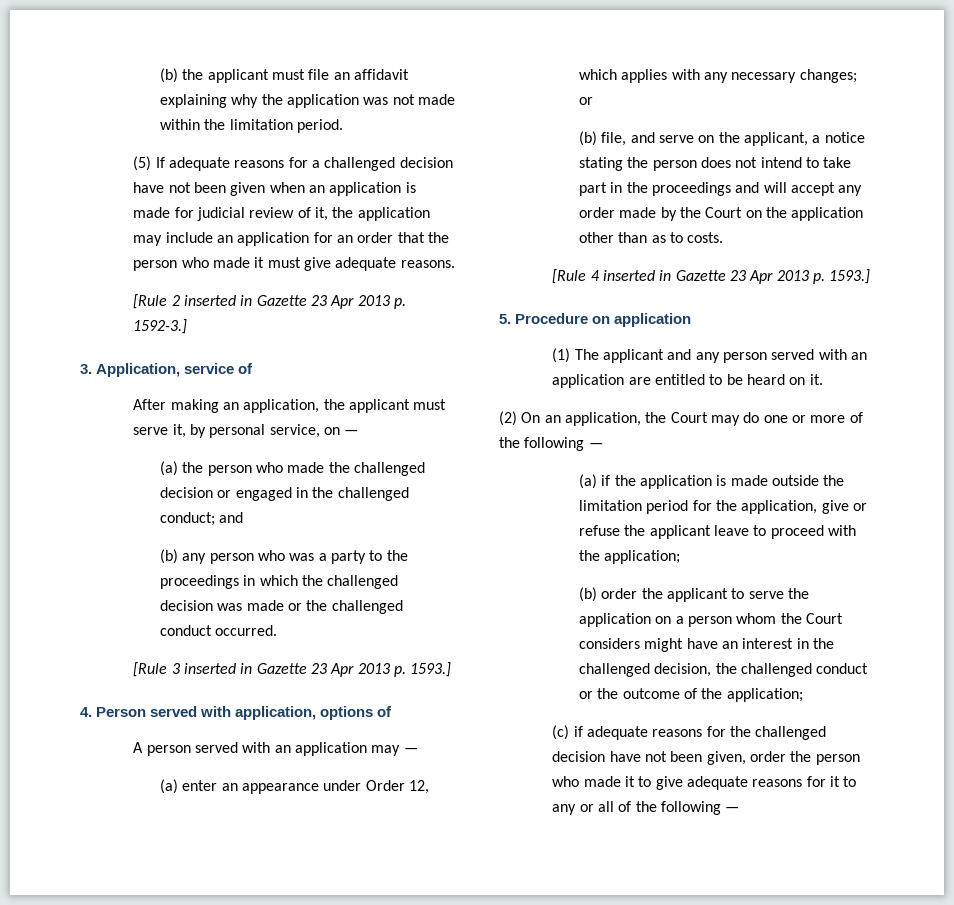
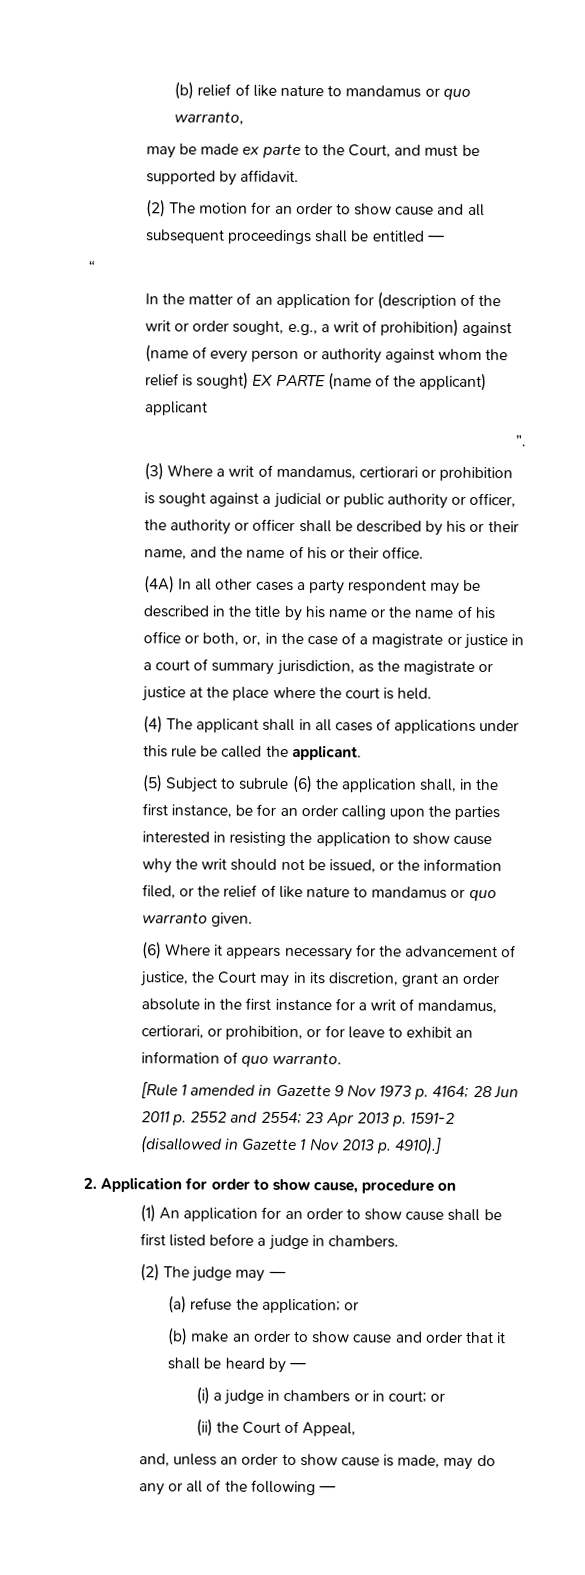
- (b) the applicant must file an affidavit explaining why the application was not made within the limitation period.
- (5) If adequate reasons for a challenged decision have not been given when an application is made for judicial review of it, the application may include an application for an order that the person who made it must give adequate reasons.
- [Rule 2 inserted in Gazette 23 Apr 2013 p. 1592-3.]
- 3. Application, service of
- After making an application, the applicant must serve it, by personal service, on —
- (a) the person who made the challenged decision or engaged in the challenged conduct; and
- (b) any person who was a party to the proceedings in which the challenged decision was made or the challenged conduct occurred.
- [Rule 3 inserted in Gazette 23 Apr 2013 p. 1593.]
- 4. Person served with application, options of
- A person served with an application may —
- (a) enter an appearance under Order 12, which applies with any necessary changes; or
- (b) file, and serve on the applicant, a notice stating the person does not intend to take part in the proceedings and will accept any order made by the Court on the application other than as to costs.
- [Rule 4 inserted in Gazette 23 Apr 2013 p. 1593.]
- 5. Procedure on application
- (1) The applicant and any person served with an application are entitled to be heard on it.
- (2) On an application, the Court may do one or more of the following —
- (a) if the application is made outside the limitation period for the application, give or refuse the applicant leave to proceed with the application;
- (b) order the applicant to serve the application on a person whom the Court considers might have an interest in the challenged decision, the challenged conduct or the outcome of the application;
- (c) if adequate reasons for the challenged decision have not been given, order the person who made it to give adequate reasons for it to any or all of the following —
+ (b) relief of like nature to mandamus or quo warranto,
+ may be made ex parte to the Court, and must be supported by affidavit.
+ (2) The motion for an order to show cause and all subsequent proceedings shall be entitled —
+ “
+ In the matter of an application for (description of the writ or order sought, e.g., a writ of prohibition) against (name of every person or authority against whom the relief is sought) EX PARTE (name of the applicant) applicant
+ ”.
+ (3) Where a writ of mandamus, certiorari or prohibition is sought against a judicial or public authority or officer, the authority or officer shall be described by his or their name, and the name of his or their office.
+ (4A) In all other cases a party respondent may be described in the title by his name or the name of his office or both, or, in the case of a magistrate or justice in a court of summary jurisdiction, as the magistrate or justice at the place where the court is held.
+ (4) The applicant shall in all cases of applications under this rule be called the applicant.
+ (5) Subject to subrule (6) the application shall, in the first instance, be for an order calling upon the parties interested in resisting the application to show cause why the writ should not be issued, or the information filed, or the relief of like nature to mandamus or quo warranto given.
+ (6) Where it appears necessary for the advancement of justice, the Court may in its discretion, grant an order absolute in the first instance for a writ of mandamus, certiorari, or prohibition, or for leave to exhibit an information of quo warranto.
+ [Rule 1 amended in Gazette 9 Nov 1973 p. 4164; 28 Jun 2011 p. 2552 and 2554; 23 Apr 2013 p. 1591-2 (disallowed in Gazette 1 Nov 2013 p. 4910).]
+ 2. Application for order to show cause, procedure on
+ (1) An application for an order to show cause shall be first listed before a judge in chambers.
+ (2) The judge may —
+ (a) refuse the application; or
+ (b) make an order to show cause and order that it shall be heard by —
+ (i) a judge in chambers or in court; or
+ (ii) the Court of Appeal,
+ and, unless an order to show cause is made, may do any or all of the following —

